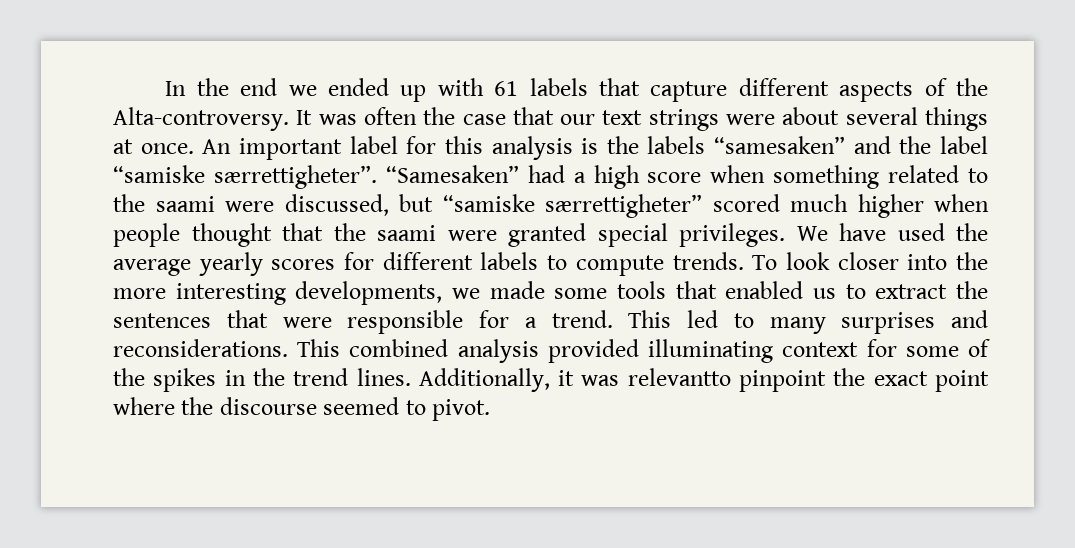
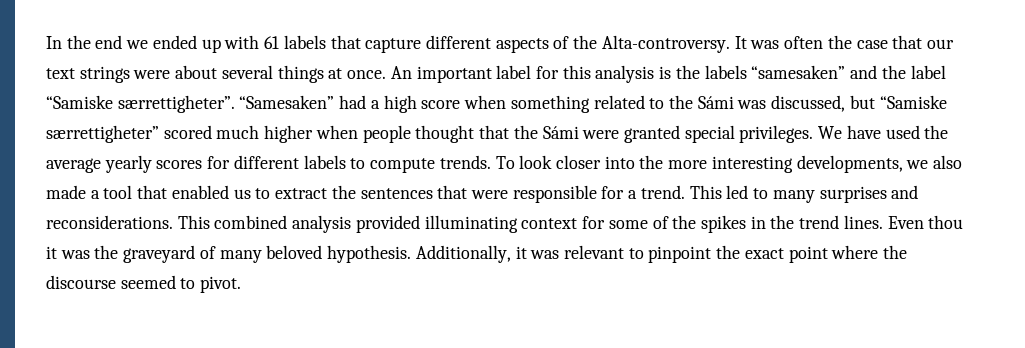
- An important label for this analysis is the labels “samesaken” and the label “samiske særrettigheter”.
+ An important label for this analysis is the labels “samesaken” and the label “Samiske særrettigheter”.
- “Samesaken” had a high score when something related to the saami were discussed, but “samiske særrettigheter” scored much higher when people thought that the saami were granted special privileges.
+ “Samesaken” had a high score when something related to the Sámi was discussed, but “Samiske særrettigheter” scored much higher when people thought that the Sámi were granted special privileges.
- To look closer into the more interesting developments, we made some tools that enabled us to extract the sentences that were responsible for a trend.
+ To look closer into the more interesting developments, we also made a tool that enabled us to extract the sentences that were responsible for a trend.
+ Even thou it was the graveyard of many beloved hypothesis.
- Additionally, it was relevantto pinpoint the exact point where the discourse seemed to pivot.
+ Additionally, it was relevant to pinpoint the exact point where the discourse seemed to pivot.

